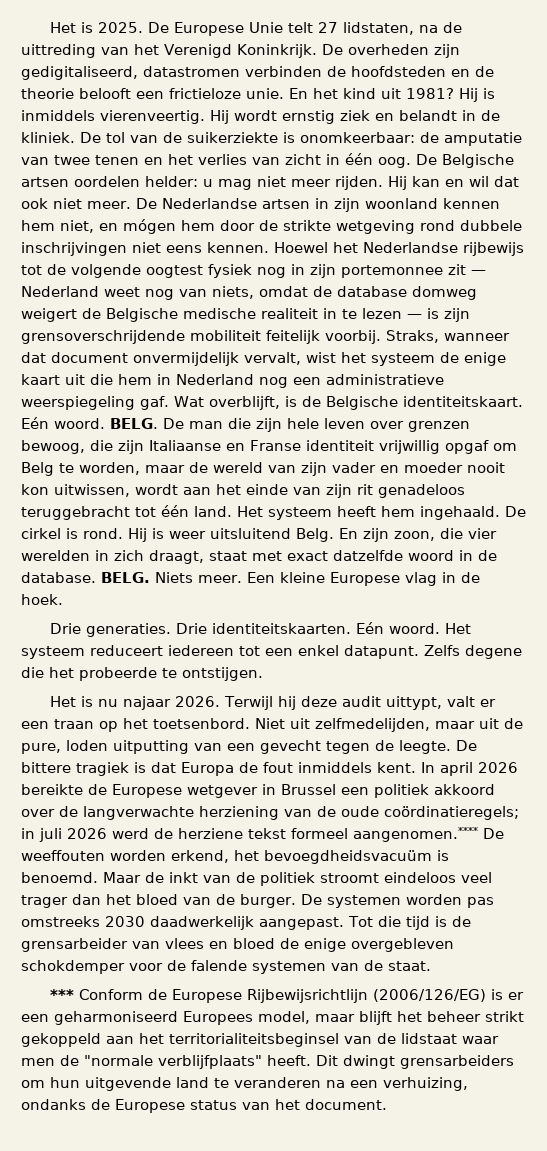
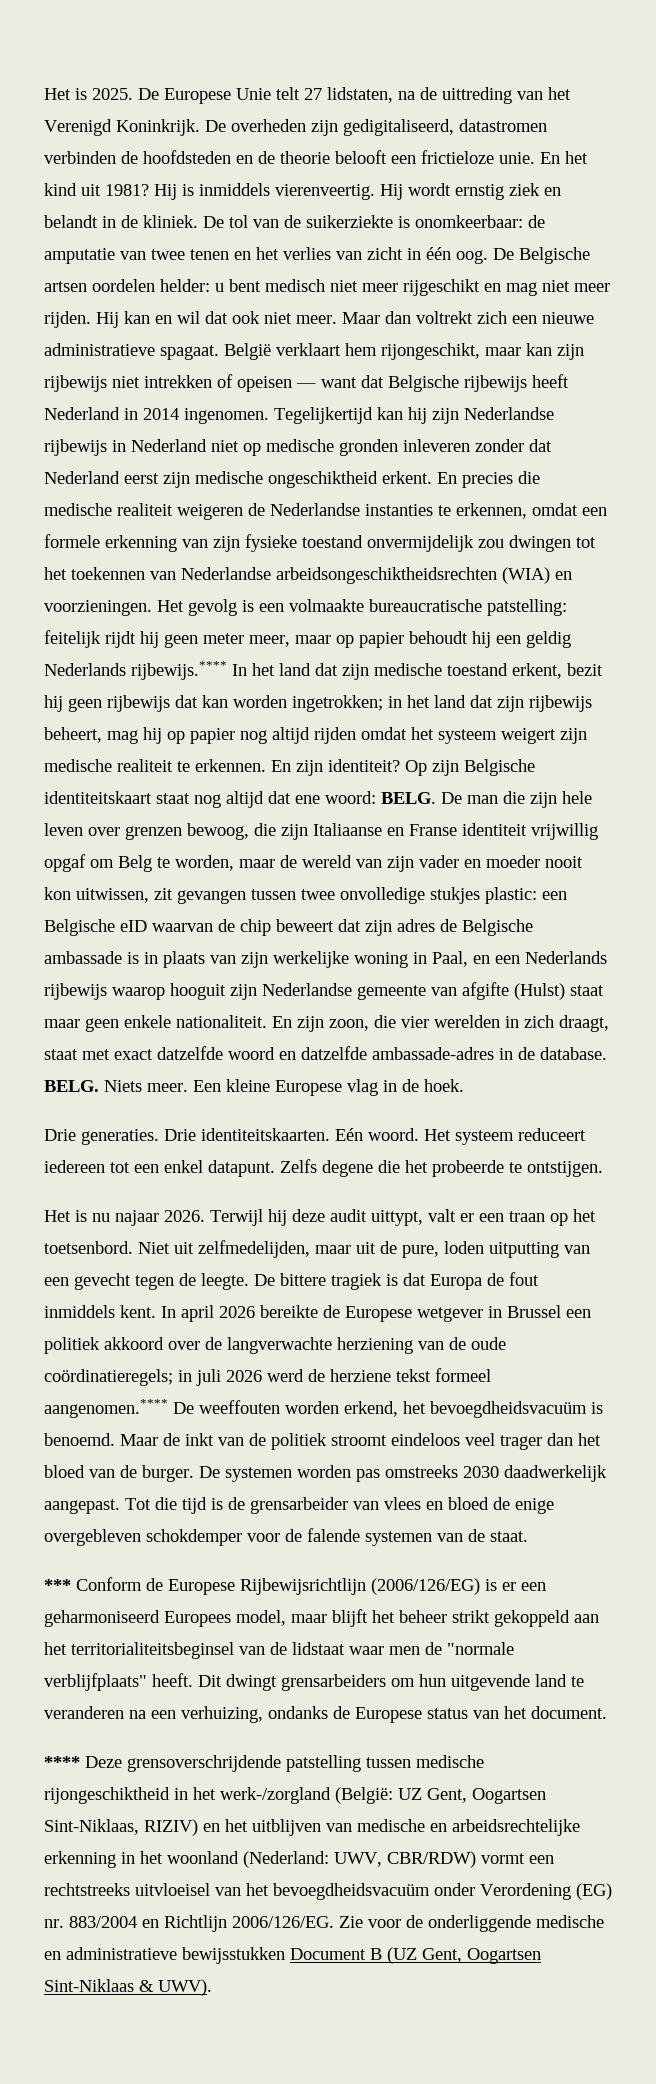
- De Belgische artsen oordelen helder: u mag niet meer rijden.
+ De Belgische artsen oordelen helder: u bent medisch niet meer rijgeschikt en mag niet meer rijden.
- De Nederlandse artsen in zijn woonland kennen hem niet, en mógen hem door de strikte wetgeving rond dubbele inschrijvingen niet eens kennen. Hoewel het Nederlandse rijbewijs tot de volgende oogtest fysiek nog in zijn portemonnee zit — Nederland weet nog van niets, omdat de database domweg weigert de Belgische medische realiteit in te lezen — is zijn grensoverschrijdende mobiliteit feitelijk voorbij. Straks, wanneer dat document onvermijdelijk vervalt, wist het systeem de enige kaart uit die hem in Nederland nog een administratieve weerspiegeling gaf. Wat overblijft, is de Belgische identiteitskaart. Eén woord. BELG.
+ Maar dan voltrekt zich een nieuwe administratieve spagaat. België verklaart hem rijongeschikt, maar kan zijn rijbewijs niet intrekken of opeisen — want dat Belgische rijbewijs heeft Nederland in 2014 ingenomen. Tegelijkertijd kan hij zijn Nederlandse rijbewijs in Nederland niet op medische gronden inleveren zonder dat Nederland eerst zijn medische ongeschiktheid erkent. En precies die medische realiteit weigeren de Nederlandse instanties te erkennen, omdat een formele erkenning van zijn fysieke toestand onvermijdelijk zou dwingen tot het toekennen van Nederlandse arbeidsongeschiktheidsrechten (WIA) en voorzieningen. Het gevolg is een volmaakte bureaucratische patstelling: feitelijk rijdt hij geen meter meer, maar op papier behoudt hij een geldig Nederlands rijbewijs.**** In het land dat zijn medische toestand erkent, bezit hij geen rijbewijs dat kan worden ingetrokken; in het land dat zijn rijbewijs beheert, mag hij op papier nog altijd rijden omdat het systeem weigert zijn medische realiteit te erkennen. En zijn identiteit? Op zijn Belgische identiteitskaart staat nog altijd dat ene woord: BELG.
- De man die zijn hele leven over grenzen bewoog, die zijn Italiaanse en Franse identiteit vrijwillig opgaf om Belg te worden, maar de wereld van zijn vader en moeder nooit kon uitwissen, wordt aan het einde van zijn rit genadeloos teruggebracht tot één land. Het systeem heeft hem ingehaald. De cirkel is rond. Hij is weer uitsluitend Belg.
+ De man die zijn hele leven over grenzen bewoog, die zijn Italiaanse en Franse identiteit vrijwillig opgaf om Belg te worden, maar de wereld van zijn vader en moeder nooit kon uitwissen, zit gevangen tussen twee onvolledige stukjes plastic: een Belgische eID waarvan de chip beweert dat zijn adres de Belgische ambassade is in plaats van zijn werkelijke woning in Paal, en een Nederlands rijbewijs waarop hooguit zijn Nederlandse gemeente van afgifte (Hulst) staat maar geen enkele nationaliteit.
- En zijn zoon, die vier werelden in zich draagt, staat met exact datzelfde woord in de database.
+ En zijn zoon, die vier werelden in zich draagt, staat met exact datzelfde woord en datzelfde ambassade-adres in de database.
+ **** Deze grensoverschrijdende patstelling tussen medische rijongeschiktheid in het werk-/zorgland (België: UZ Gent, Oogartsen Sint-Niklaas, RIZIV) en het uitblijven van medische en arbeidsrechtelijke erkenning in het woonland (Nederland: UWV, CBR/RDW) vormt een rechtstreeks uitvloeisel van het bevoegdheidsvacuüm onder Verordening (EG) nr. 883/2004 en Richtlijn 2006/126/EG. Zie voor de onderliggende medische en administratieve bewijsstukken Document B (UZ Gent, Oogartsen Sint-Niklaas & UWV).

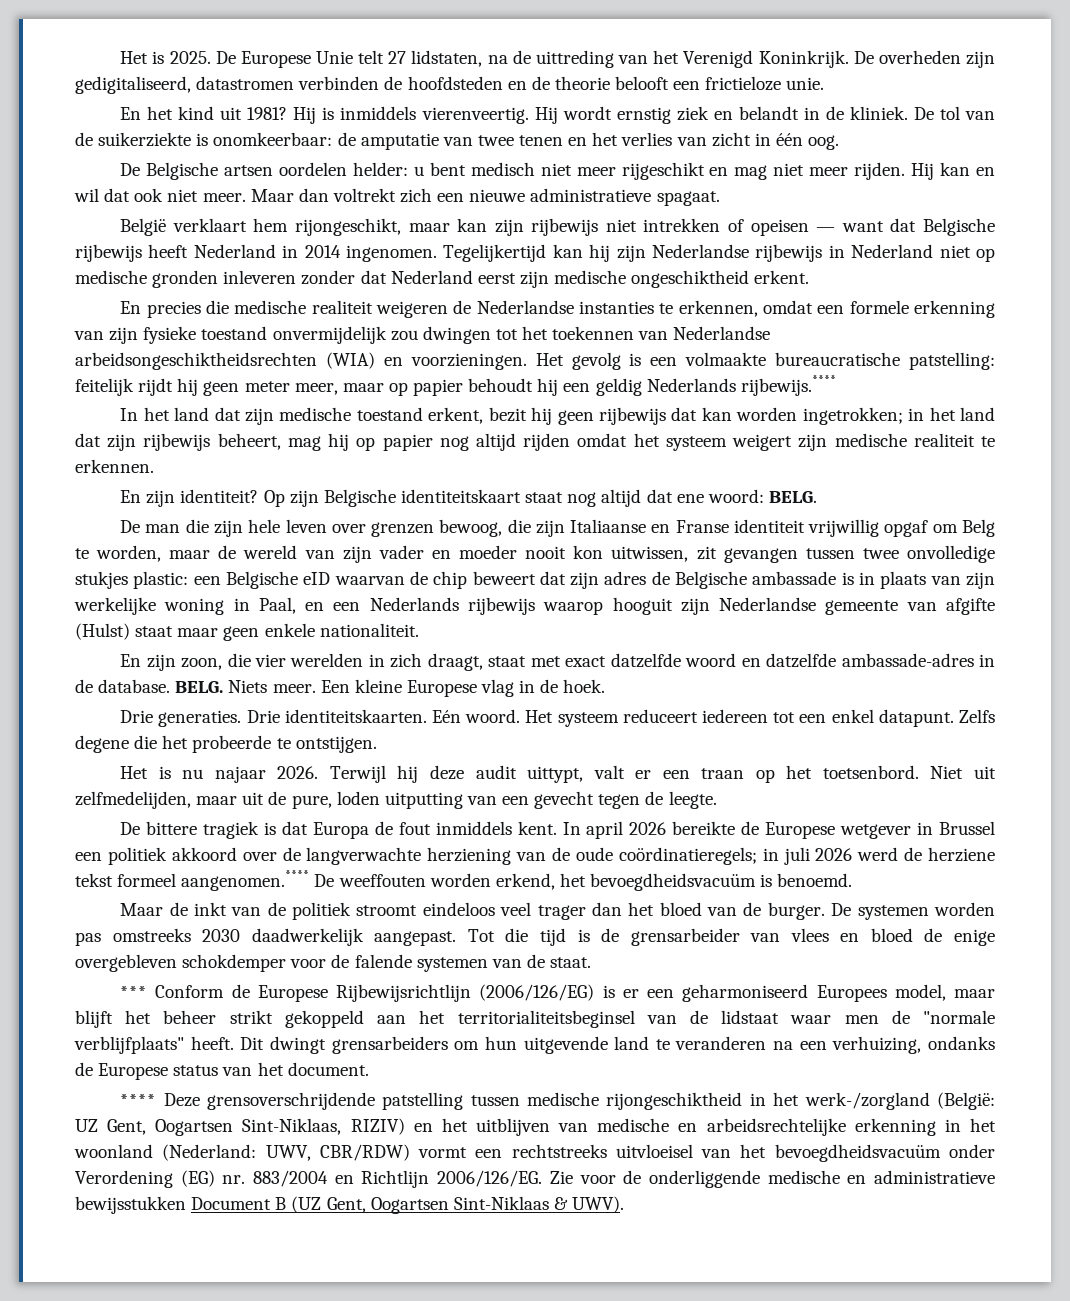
- De overheden zijn gedigitaliseerd, datastromen verbinden de hoofdsteden en de theorie belooft een frictieloze unie. En het kind uit 1981?
+ De overheden zijn gedigitaliseerd, datastromen verbinden de hoofdsteden en de theorie belooft een frictieloze unie.
+ En het kind uit 1981?
- De tol van de suikerziekte is onomkeerbaar: de amputatie van twee tenen en het verlies van zicht in één oog. De Belgische artsen oordelen helder: u bent medisch niet meer rijgeschikt en mag niet meer rijden.
+ De tol van de suikerziekte is onomkeerbaar: de amputatie van twee tenen en het verlies van zicht in één oog.
+ De Belgische artsen oordelen helder: u bent medisch niet meer rijgeschikt en mag niet meer rijden.
- Maar dan voltrekt zich een nieuwe administratieve spagaat. België verklaart hem rijongeschikt, maar kan zijn rijbewijs niet intrekken of opeisen — want dat Belgische rijbewijs heeft Nederland in 2014 ingenomen.
+ Maar dan voltrekt zich een nieuwe administratieve spagaat.
+ België verklaart hem rijongeschikt, maar kan zijn rijbewijs niet intrekken of opeisen — want dat Belgische rijbewijs heeft Nederland in 2014 ingenomen.
- Tegelijkertijd kan hij zijn Nederlandse rijbewijs in Nederland niet op medische gronden inleveren zonder dat Nederland eerst zijn medische ongeschiktheid erkent. En precies die medische realiteit weigeren de Nederlandse instanties te erkennen, omdat een formele erkenning van zijn fysieke toestand onvermijdelijk zou dwingen tot het toekennen van Nederlandse arbeidsongeschiktheidsrechten (WIA) en voorzieningen.
+ Tegelijkertijd kan hij zijn Nederlandse rijbewijs in Nederland niet op medische gronden inleveren zonder dat Nederland eerst zijn medische ongeschiktheid erkent.
+ En precies die medische realiteit weigeren de Nederlandse instanties te erkennen, omdat een formele erkenning van zijn fysieke toestand onvermijdelijk zou dwingen tot het toekennen van Nederlandse arbeidsongeschiktheidsrechten (WIA) en voorzieningen.
- feitelijk rijdt hij geen meter meer, maar op papier behoudt hij een geldig Nederlands rijbewijs.**** In het land dat zijn medische toestand erkent, bezit hij geen rijbewijs dat kan worden ingetrokken;
+ feitelijk rijdt hij geen meter meer, maar op papier behoudt hij een geldig Nederlands rijbewijs.****
+ In het land dat zijn medische toestand erkent, bezit hij geen rijbewijs dat kan worden ingetrokken;
- in het land dat zijn rijbewijs beheert, mag hij op papier nog altijd rijden omdat het systeem weigert zijn medische realiteit te erkennen. En zijn identiteit?
+ in het land dat zijn rijbewijs beheert, mag hij op papier nog altijd rijden omdat het systeem weigert zijn medische realiteit te erkennen.
+ En zijn identiteit?
- Op zijn Belgische identiteitskaart staat nog altijd dat ene woord: BELG. De man die zijn hele leven over grenzen bewoog, die zijn Italiaanse en Franse identiteit vrijwillig opgaf om Belg te worden, maar de wereld van zijn vader en moeder nooit kon uitwissen, zit gevangen tussen twee onvolledige stukjes plastic:
+ Op zijn Belgische identiteitskaart staat nog altijd dat ene woord: BELG.
+ De man die zijn hele leven over grenzen bewoog, die zijn Italiaanse en Franse identiteit vrijwillig opgaf om Belg te worden, maar de wereld van zijn vader en moeder nooit kon uitwissen, zit gevangen tussen twee onvolledige stukjes plastic:
- een Belgische eID waarvan de chip beweert dat zijn adres de Belgische ambassade is in plaats van zijn werkelijke woning in Paal, en een Nederlands rijbewijs waarop hooguit zijn Nederlandse gemeente van afgifte (Hulst) staat maar geen enkele nationaliteit. En zijn zoon, die vier werelden in zich draagt, staat met exact datzelfde woord en datzelfde ambassade-adres in de database.
+ een Belgische eID waarvan de chip beweert dat zijn adres de Belgische ambassade is in plaats van zijn werkelijke woning in Paal, en een Nederlands rijbewijs waarop hooguit zijn Nederlandse gemeente van afgifte (Hulst) staat maar geen enkele nationaliteit.
+ En zijn zoon, die vier werelden in zich draagt, staat met exact datzelfde woord en datzelfde ambassade-adres in de database.
- Niet uit zelfmedelijden, maar uit de pure, loden uitputting van een gevecht tegen de leegte. De bittere tragiek is dat Europa de fout inmiddels kent.
+ Niet uit zelfmedelijden, maar uit de pure, loden uitputting van een gevecht tegen de leegte.
+ De bittere tragiek is dat Europa de fout inmiddels kent.
- In april 2026 bereikte de Europese wetgever in Brussel een politiek akkoord over de langverwachte herziening van de oude coördinatieregels; in juli 2026 werd de herziene tekst formeel aangenomen.**** De weeffouten worden erkend, het bevoegdheidsvacuüm is benoemd. Maar de inkt van de politiek stroomt eindeloos veel trager dan het bloed van de burger.
+ In april 2026 bereikte de Europese wetgever in Brussel een politiek akkoord over de langverwachte herziening van de oude coördinatieregels; in juli 2026 werd de herziene tekst formeel aangenomen.**** De weeffouten worden erkend, het bevoegdheidsvacuüm is benoemd.
+ Maar de inkt van de politiek stroomt eindeloos veel trager dan het bloed van de burger.

